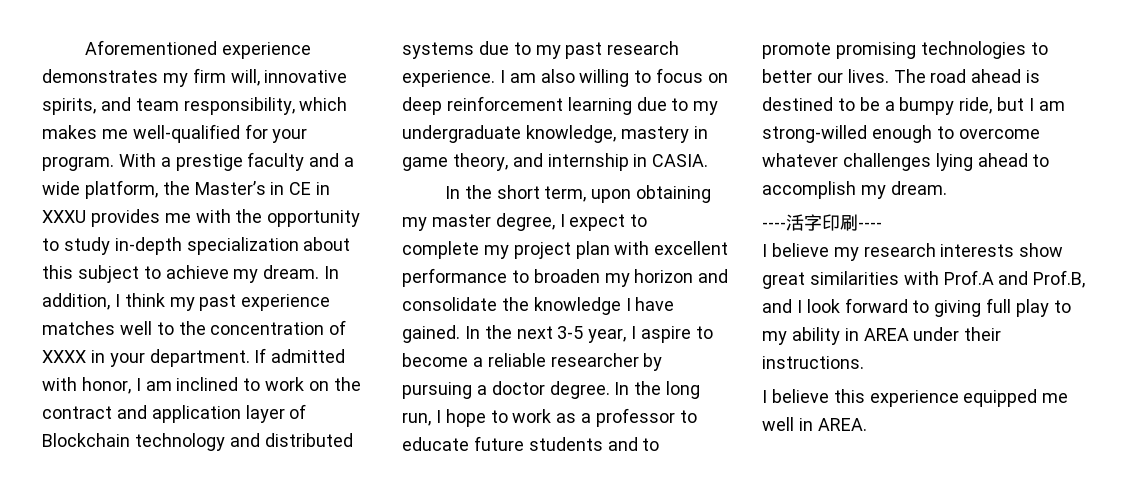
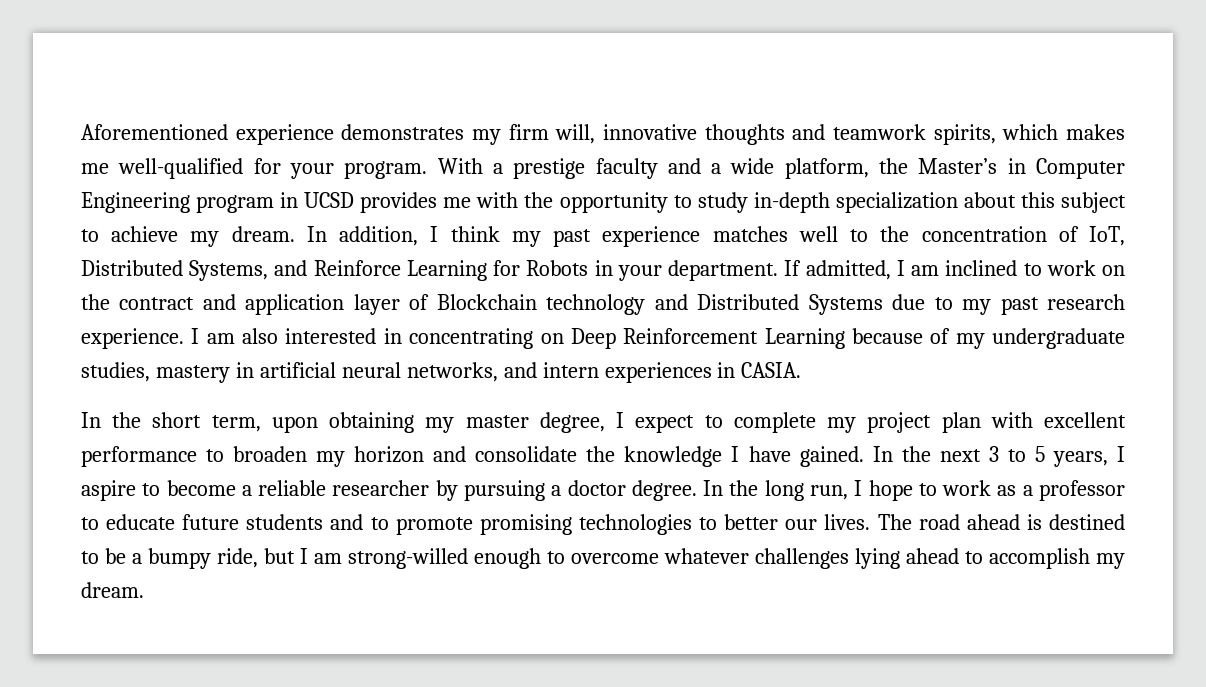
- Aforementioned experience demonstrates my firm will, innovative spirits, and team responsibility, which makes me well-qualified for your program.
+ Aforementioned experience demonstrates my firm will, innovative thoughts and teamwork spirits, which makes me well-qualified for your program.
- With a prestige faculty and a wide platform, the Master’s in CE in XXXU provides me with the opportunity to study in-depth specialization about this subject to achieve my dream.
+ With a prestige faculty and a wide platform, the Master’s in Computer Engineering program in UCSD provides me with the opportunity to study in-depth specialization about this subject to achieve my dream.
- In addition, I think my past experience matches well to the concentration of XXXX in your department.
+ In addition, I think my past experience matches well to the concentration of IoT, Distributed Systems, and Reinforce Learning for Robots in your department.
- If admitted with honor, I am inclined to work on the contract and application layer of Blockchain technology and distributed systems due to my past research experience.
+ If admitted, I am inclined to work on the contract and application layer of Blockchain technology and Distributed Systems due to my past research experience.
- I am also willing to focus on deep reinforcement learning due to my undergraduate knowledge, mastery in game theory, and internship in CASIA.
+ I am also interested in concentrating on Deep Reinforcement Learning because of my undergraduate studies, mastery in artificial neural networks, and intern experiences in CASIA.
- In the next 3-5 year, I aspire to become a reliable researcher by pursuing a doctor degree.
+ In the next 3 to 5 years, I aspire to become a reliable researcher by pursuing a doctor degree.
- ----活字印刷----
- I believe my research interests show great similarities with Prof.A and Prof.B, and I look forward to giving full play to my ability in AREA under their instructions.
- I believe this experience equipped me well in AREA.

